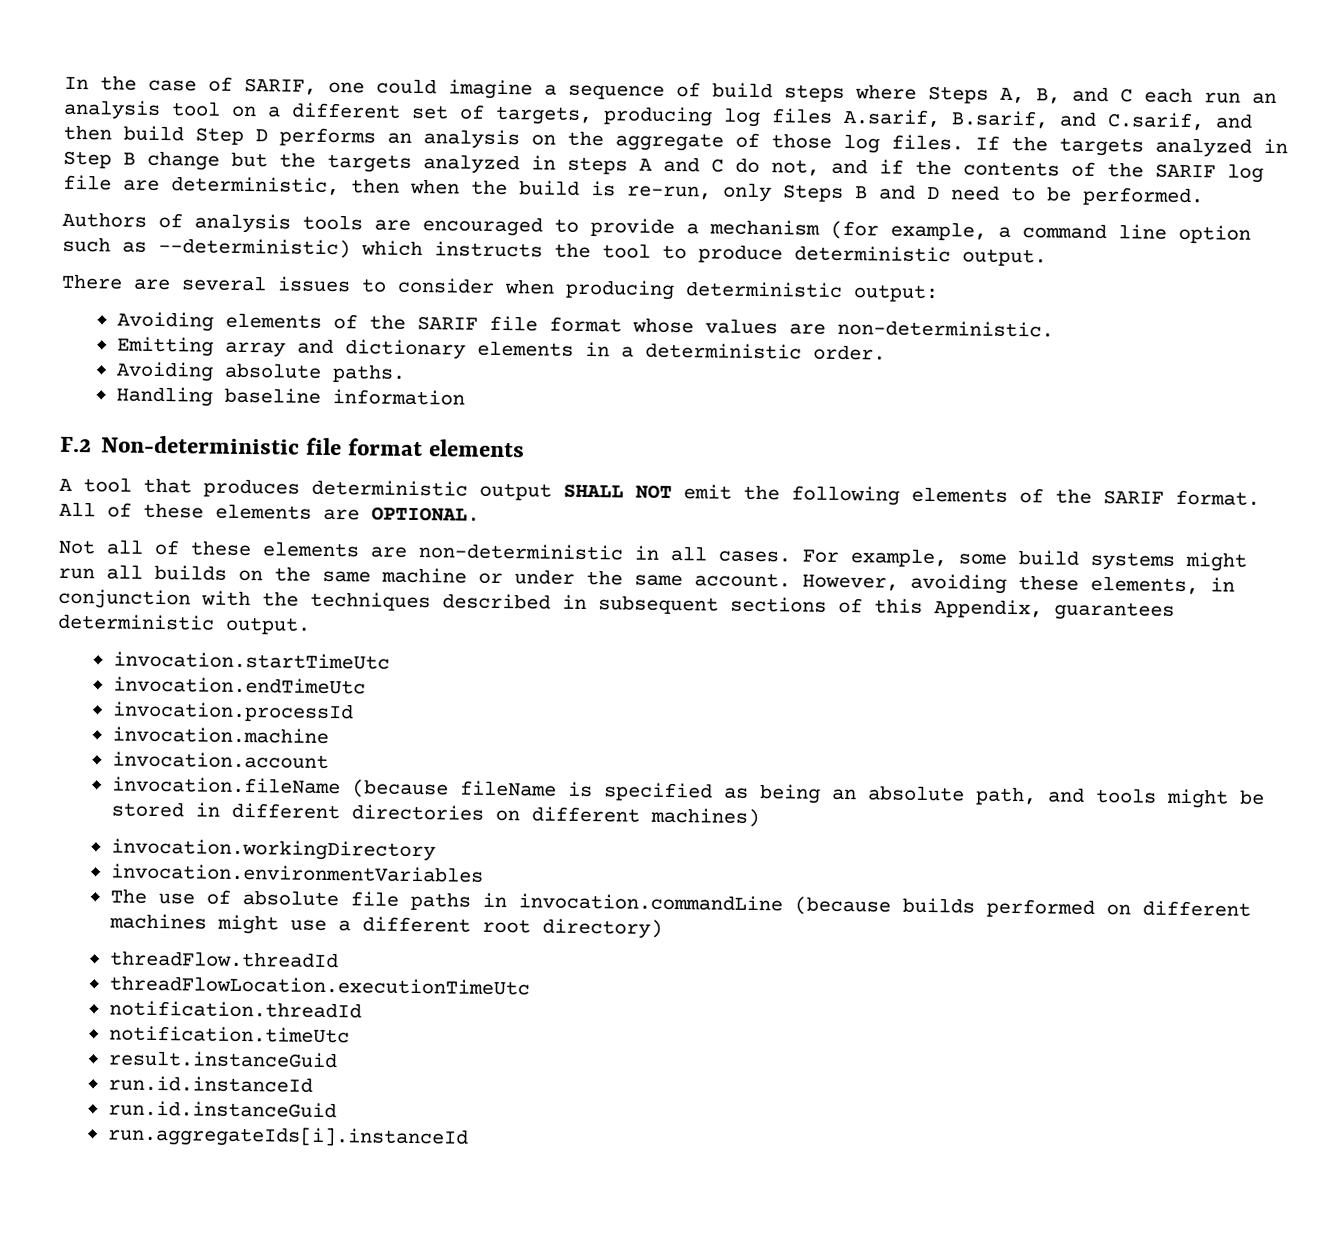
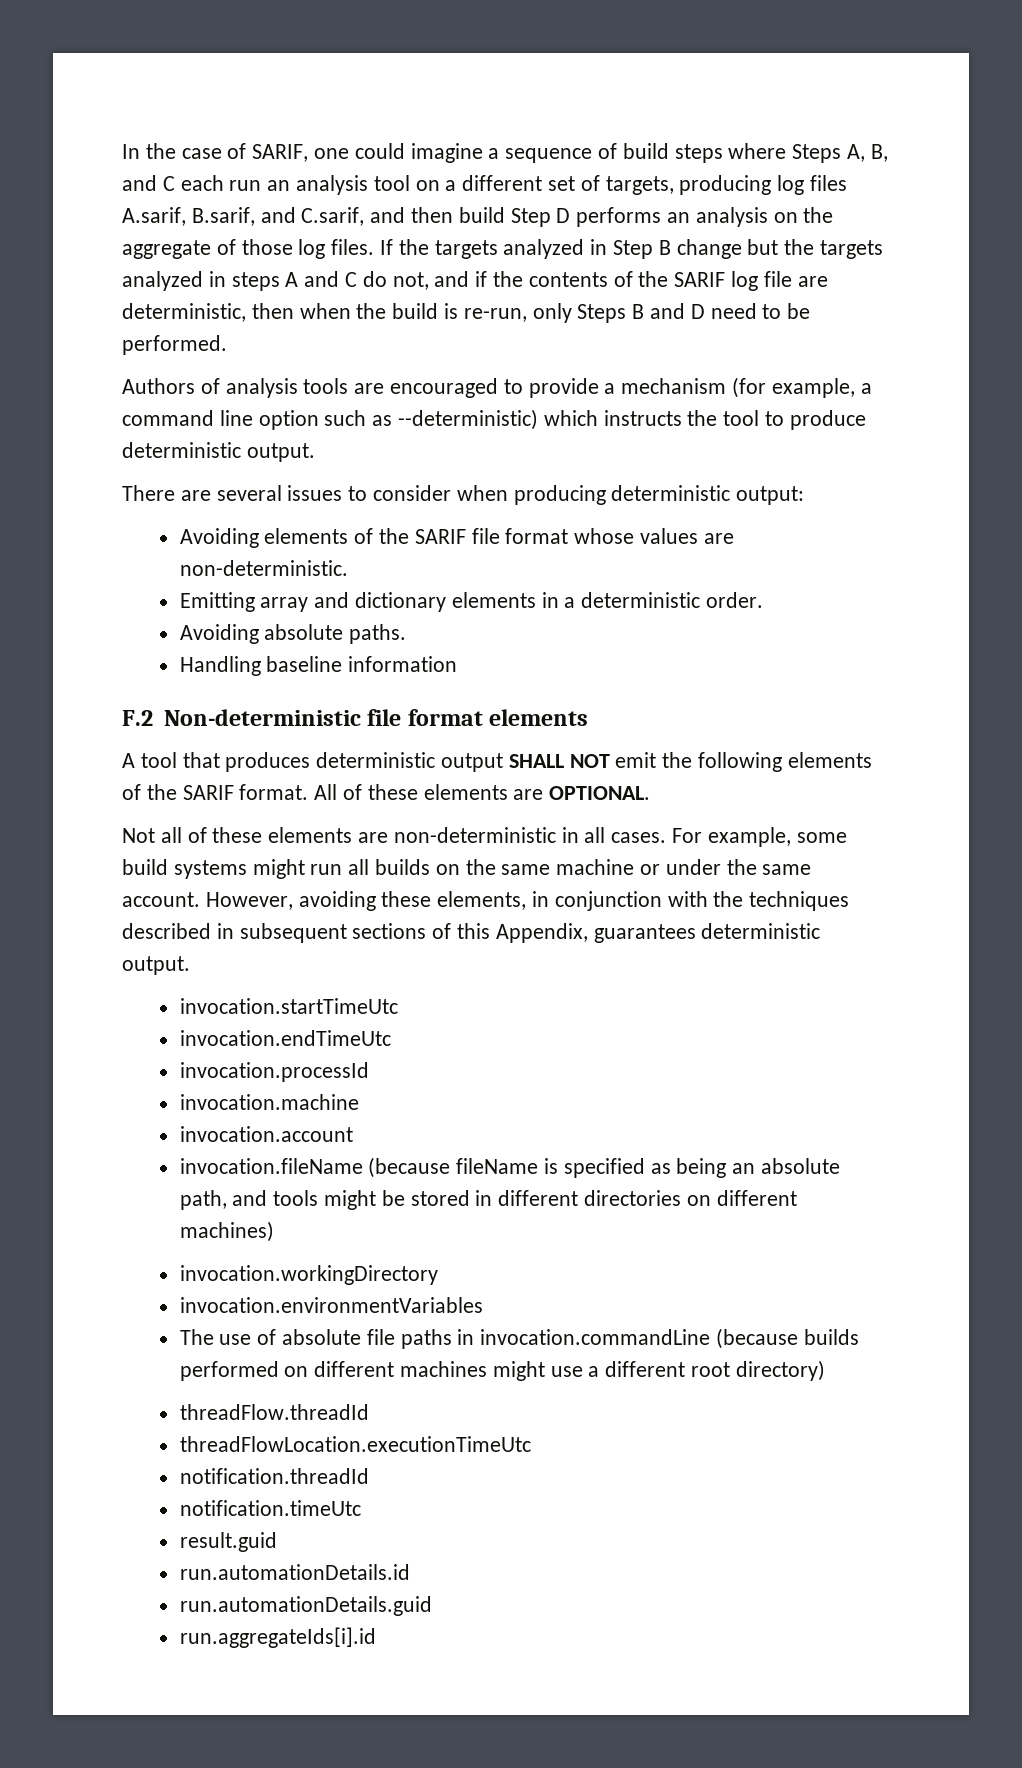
- result.instanceGuid
- run.id.instanceId
- run.id.instanceGuid
- run.aggregateIds[i].instanceId
+ result.guid
+ run.automationDetails.id
+ run.automationDetails.guid
+ run.aggregateIds[i].id

